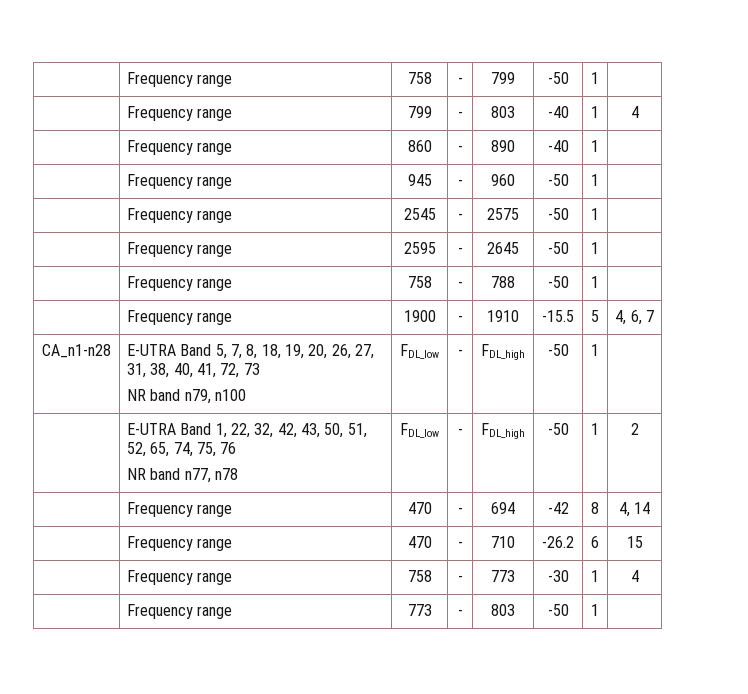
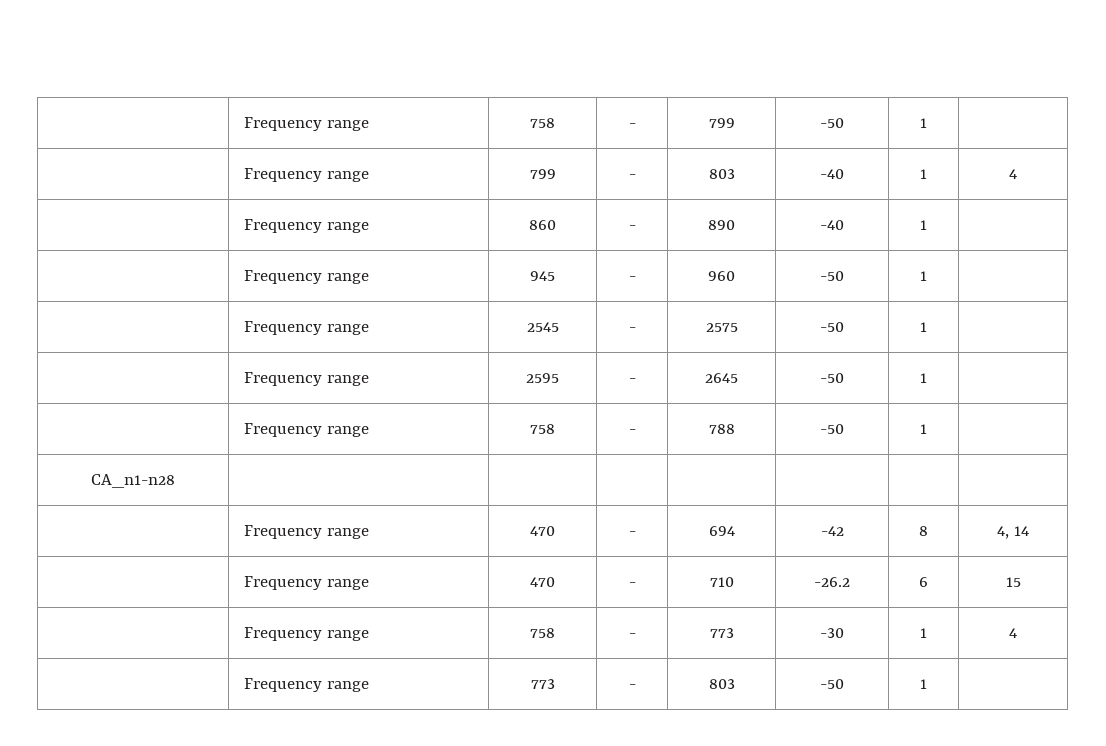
- | Frequency range | 1900 | - | 1910 | -15.5 | 5 | 4, 6, 7
- CA_n1-n28 | E-UTRA Band 5, 7, 8, 18, 19, 20, 26, 27, 31, 38, 40, 41, 72, 73
- NR band n79, n100 | FDL_low | - | FDL_high | -50 | 1 |
- | E-UTRA Band 1, 22, 32, 42, 43, 50, 51, 52, 65, 74, 75, 76
- NR band n77, n78 | FDL_low | - | FDL_high | -50 | 1 | 2
+ CA_n1-n28 | | | | | | |

